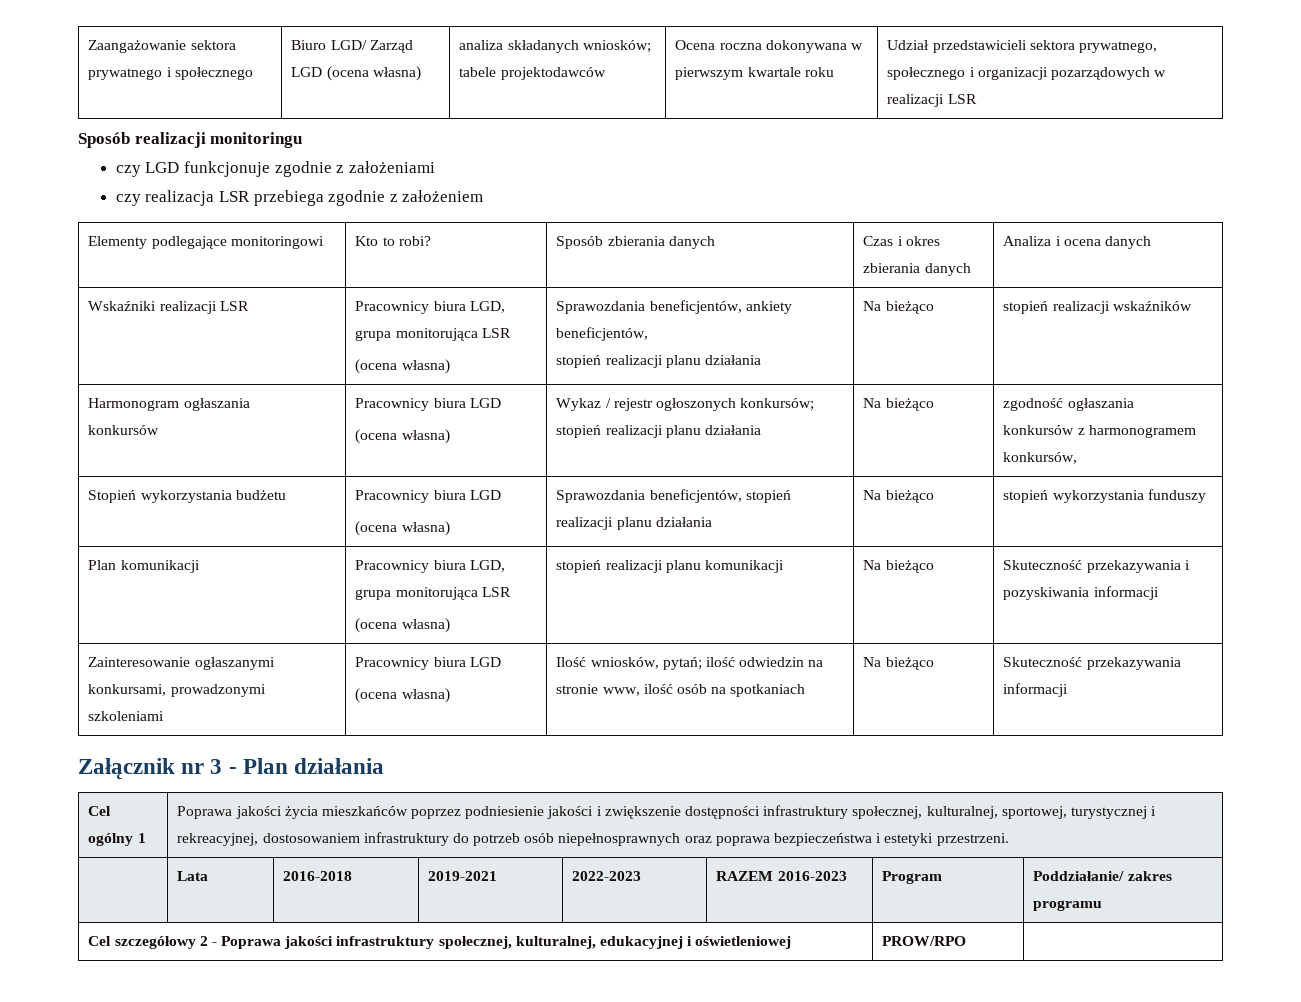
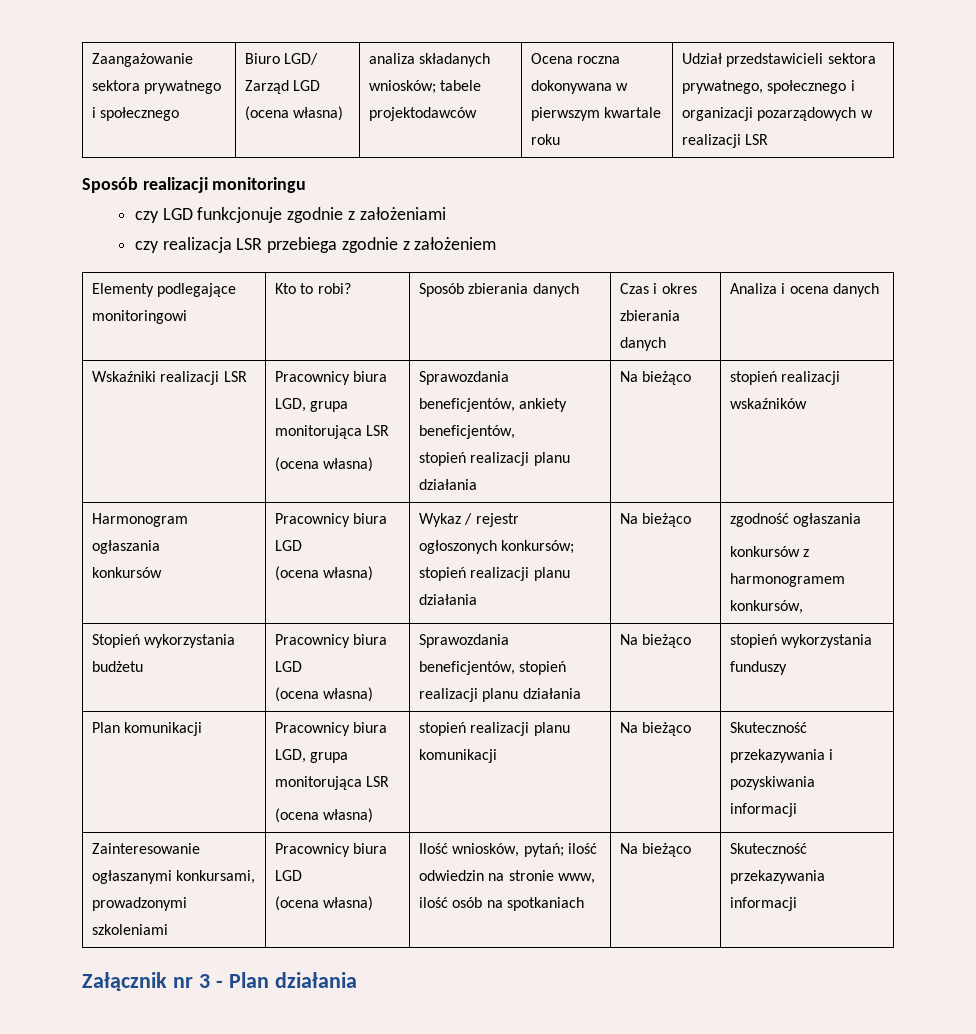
- Cel ogólny 1 | Poprawa jakości życia mieszkańców poprzez podniesienie jakości i zwiększenie dostępności infrastruktury społecznej, kulturalnej, sportowej, turystycznej i rekreacyjnej, dostosowaniem infrastruktury do potrzeb osób niepełnosprawnych oraz poprawa bezpieczeństwa i estetyki przestrzeni.
- | Lata | 2016-2018 | 2019-2021 | 2022-2023 | RAZEM 2016-2023 | Program | Poddziałanie/ zakres programu
- Cel szczegółowy 2 - Poprawa jakości infrastruktury społecznej, kulturalnej, edukacyjnej i oświetleniowej | PROW/RPO |

